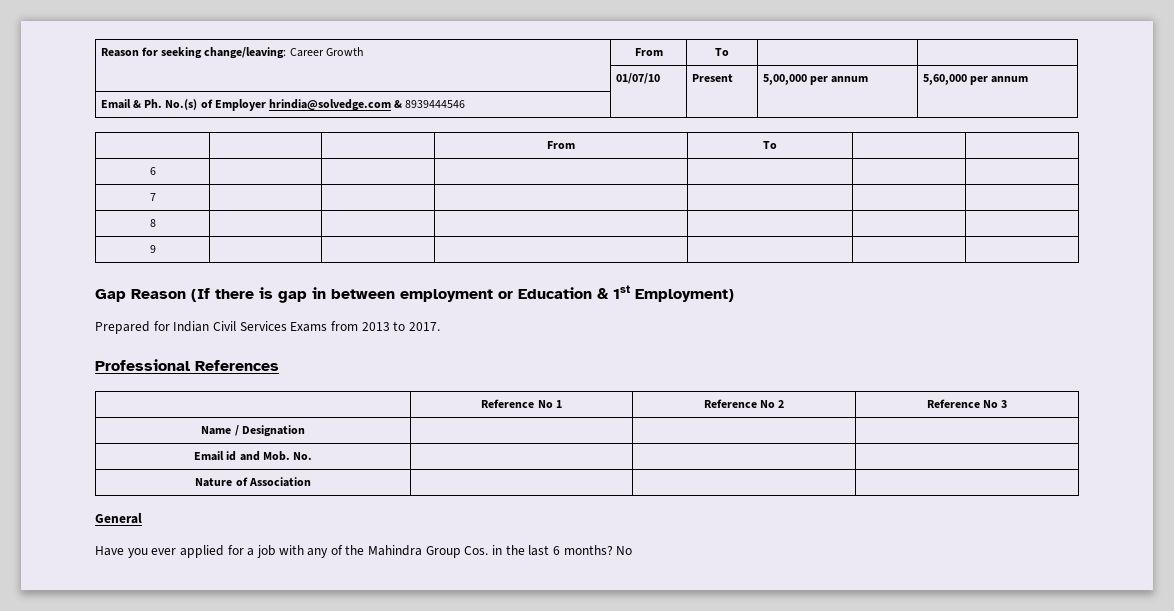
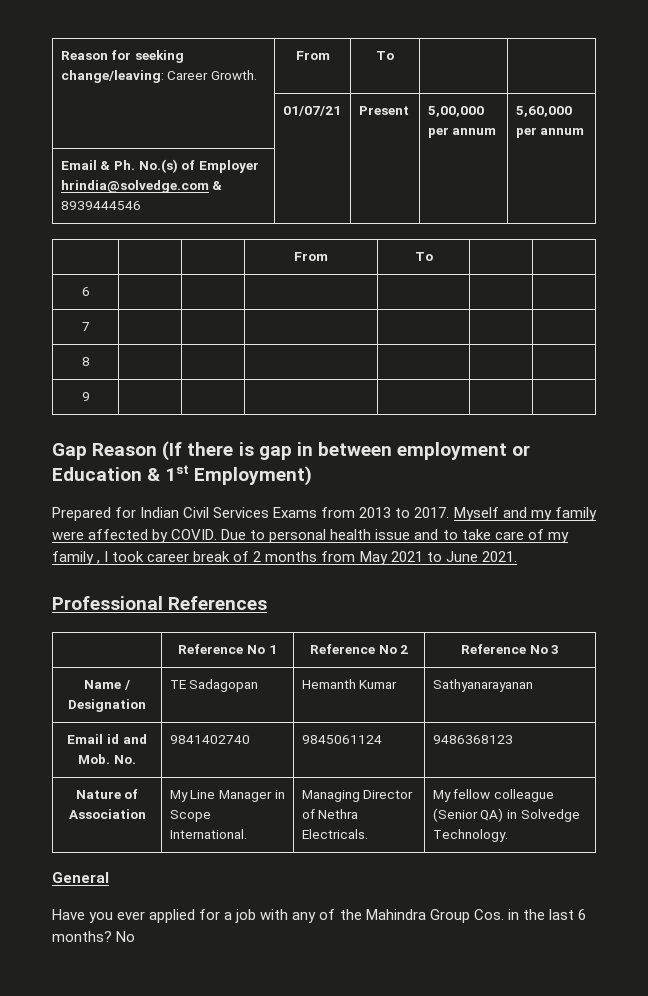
- Reason for seeking change/leaving: Career Growth | From | To | |
+ Reason for seeking change/leaving: Career Growth. | From | To | |
- | 01/07/10 | Present | 5,00,000 per annum | 5,60,000 per annum
+ | 01/07/21 | Present | 5,00,000 per annum | 5,60,000 per annum
+ Myself and my family were affected by COVID. Due to personal health issue and to take care of my family , I took career break of 2 months from May 2021 to June 2021.
- Name / Designation | | |
+ Name / Designation | TE Sadagopan | Hemanth Kumar | Sathyanarayanan
- Email id and Mob. No. | | |
+ Email id and Mob. No. | 9841402740 | 9845061124 | 9486368123
- Nature of Association | | |
+ Nature of Association | My Line Manager in Scope International. | Managing Director of Nethra Electricals. | My fellow colleague (Senior QA) in Solvedge Technology.

